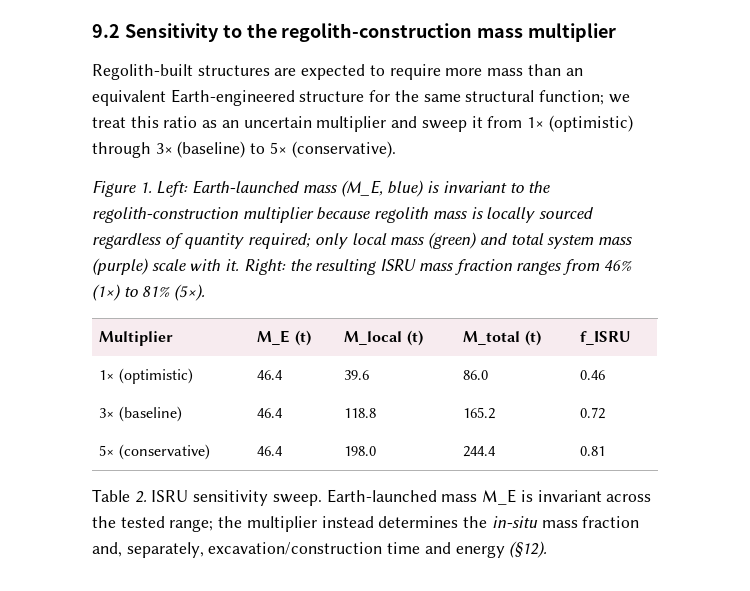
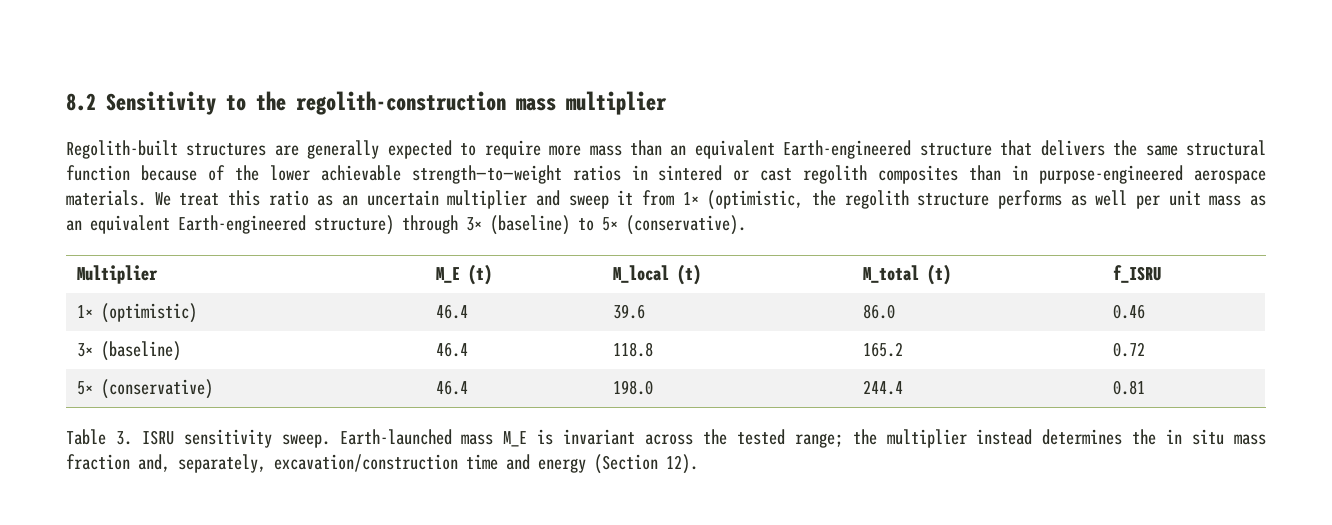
- 9.2 Sensitivity to the regolith-construction mass multiplier
+ 8.2 Sensitivity to the regolith-construction mass multiplier
- Regolith-built structures are expected to require more mass than an equivalent Earth-engineered structure for the same structural function; we treat this ratio as an uncertain multiplier and sweep it from 1× (optimistic) through 3× (baseline) to 5× (conservative).
+ Regolith-built structures are generally expected to require more mass than an equivalent Earth-engineered structure that delivers the same structural function because of the lower achievable strength‒to‒weight ratios in sintered or cast regolith composites than in purpose-engineered aerospace materials. We treat this ratio as an uncertain multiplier and sweep it from 1× (optimistic, the regolith structure performs as well per unit mass as an equivalent Earth-engineered structure) through 3× (baseline) to 5× (conservative).
- Figure 1. Left: Earth-launched mass (M_E, blue) is invariant to the regolith-construction multiplier because regolith mass is locally sourced regardless of quantity required; only local mass (green) and total system mass (purple) scale with it. Right: the resulting ISRU mass fraction ranges from 46% (1×) to 81% (5×).
- Table 2. ISRU sensitivity sweep.
+ Table 3. ISRU sensitivity sweep.
- Earth-launched mass M_E is invariant across the tested range; the multiplier instead determines the in-situ mass fraction and, separately, excavation/construction time and energy (§12).
+ Earth-launched mass M_E is invariant across the tested range; the multiplier instead determines the in situ mass fraction and, separately, excavation/construction time and energy (Section 12).

